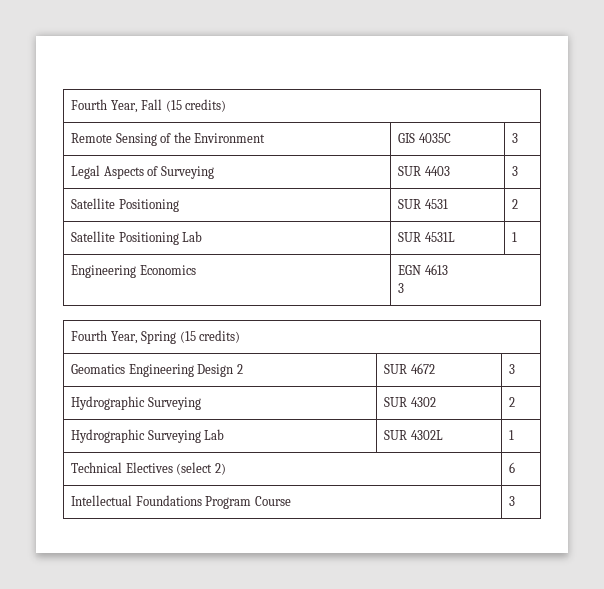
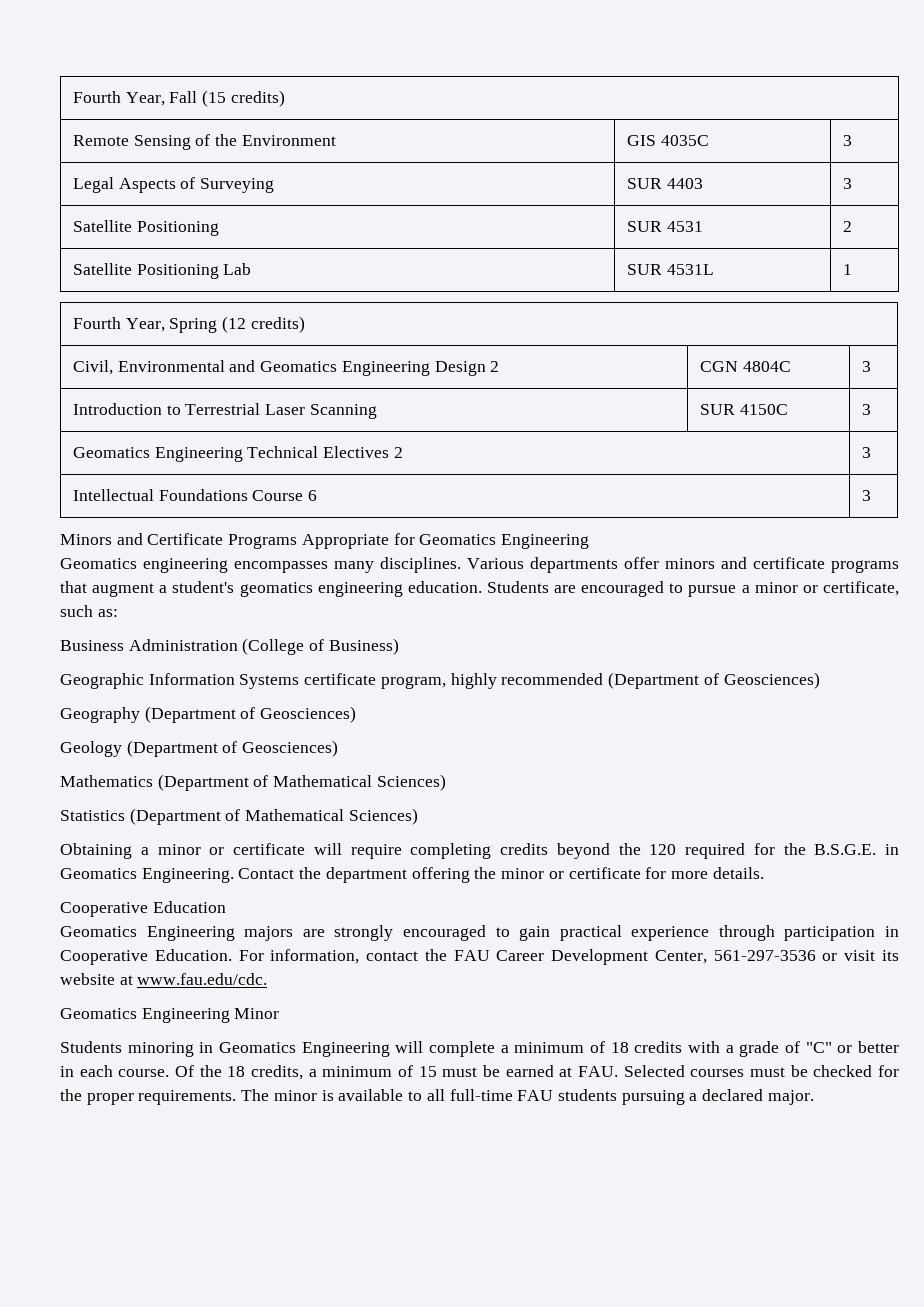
- Engineering Economics | EGN 4613
- 3
- Fourth Year, Spring (15 credits)
- Geomatics Engineering Design 2 | SUR 4672 | 3
- Hydrographic Surveying | SUR 4302 | 2
- Hydrographic Surveying Lab | SUR 4302L | 1
- Technical Electives (select 2) | 6
+ Fourth Year, Spring (12 credits)
+ Civil, Environmental and Geomatics Engineering Design 2 | CGN 4804C | 3
+ Introduction to Terrestrial Laser Scanning | SUR 4150C | 3
+ Geomatics Engineering Technical Electives 2 | 3
- Intellectual Foundations Program Course | 3
+ Intellectual Foundations Course 6 | 3
+ Minors and Certificate Programs Appropriate for Geomatics Engineering
+ Geomatics engineering encompasses many disciplines. Various departments offer minors and certificate programs that augment a student's geomatics engineering education. Students are encouraged to pursue a minor or certificate, such as:
+ Business Administration (College of Business)
+ Geographic Information Systems certificate program, highly recommended (Department of Geosciences)
+ Geography (Department of Geosciences)
+ Geology (Department of Geosciences)
+ Mathematics (Department of Mathematical Sciences)
+ Statistics (Department of Mathematical Sciences)
+ Obtaining a minor or certificate will require completing credits beyond the 120 required for the B.S.G.E. in Geomatics Engineering. Contact the department offering the minor or certificate for more details.
+ Cooperative Education
+ Geomatics Engineering majors are strongly encouraged to gain practical experience through participation in Cooperative Education. For information, contact the FAU Career Development Center, 561-297-3536 or visit its website at www.fau.edu/cdc.
+ Geomatics Engineering Minor
+ Students minoring in Geomatics Engineering will complete a minimum of 18 credits with a grade of "C" or better in each course. Of the 18 credits, a minimum of 15 must be earned at FAU. Selected courses must be checked for the proper requirements. The minor is available to all full-time FAU students pursuing a declared major.

